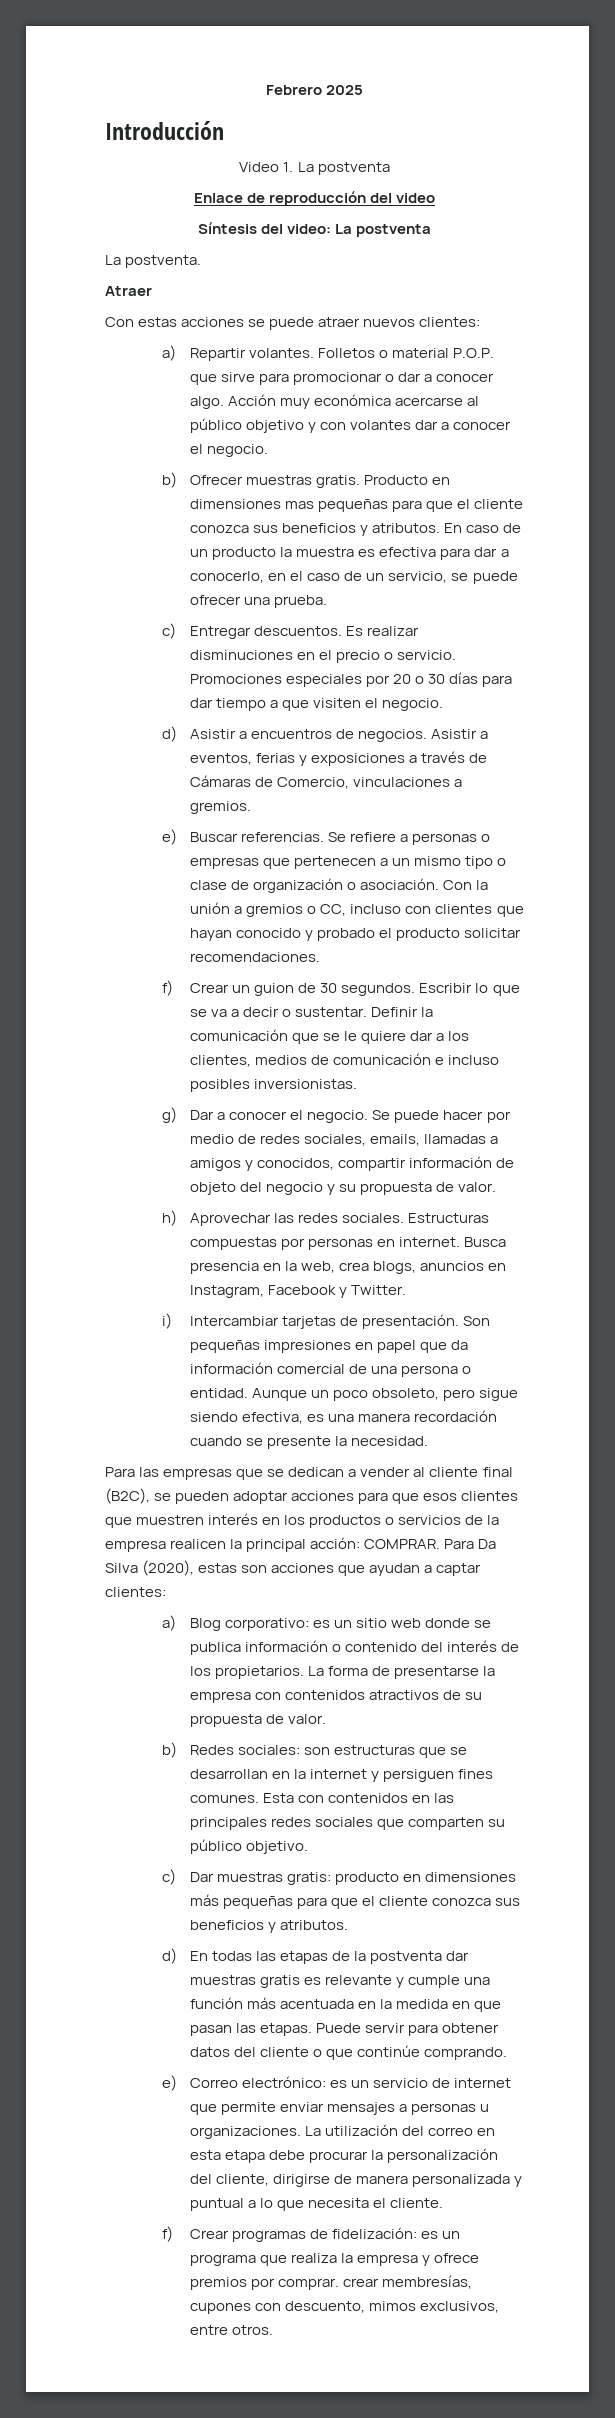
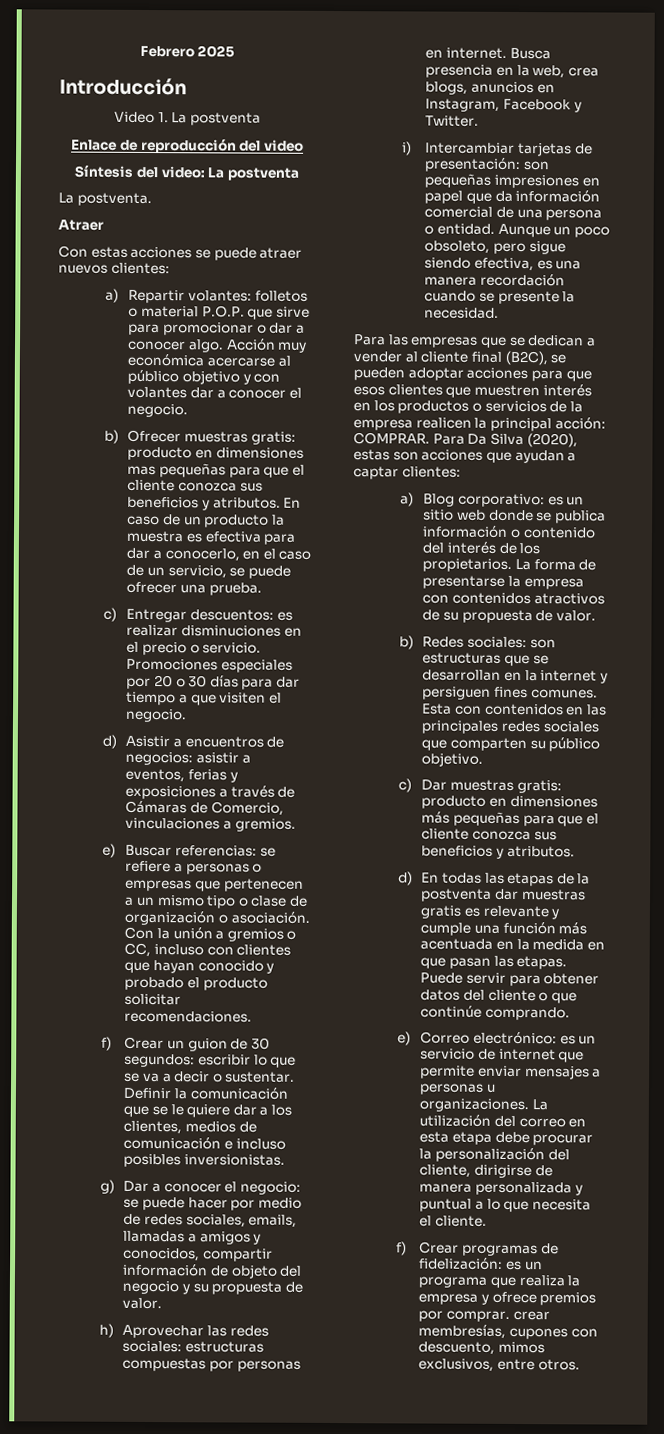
- a) Repartir volantes. Folletos o material P.O.P. que sirve para promocionar o dar a conocer algo.
+ a) Repartir volantes: folletos o material P.O.P. que sirve para promocionar o dar a conocer algo.
- b) Ofrecer muestras gratis. Producto en dimensiones mas pequeñas para que el cliente conozca sus beneficios y atributos.
+ b) Ofrecer muestras gratis: producto en dimensiones mas pequeñas para que el cliente conozca sus beneficios y atributos.
- c) Entregar descuentos. Es realizar disminuciones en el precio o servicio.
+ c) Entregar descuentos: es realizar disminuciones en el precio o servicio.
- d) Asistir a encuentros de negocios. Asistir a eventos, ferias y exposiciones a través de Cámaras de Comercio, vinculaciones a gremios.
+ d) Asistir a encuentros de negocios: asistir a eventos, ferias y exposiciones a través de Cámaras de Comercio, vinculaciones a gremios.
- e) Buscar referencias. Se refiere a personas o empresas que pertenecen a un mismo tipo o clase de organización o asociación.
+ e) Buscar referencias: se refiere a personas o empresas que pertenecen a un mismo tipo o clase de organización o asociación.
- f) Crear un guion de 30 segundos. Escribir lo que se va a decir o sustentar.
+ f) Crear un guion de 30 segundos: escribir lo que se va a decir o sustentar.
- g) Dar a conocer el negocio. Se puede hacer por medio de redes sociales, emails, llamadas a amigos y conocidos, compartir información de objeto del negocio y su propuesta de valor.
+ g) Dar a conocer el negocio: se puede hacer por medio de redes sociales, emails, llamadas a amigos y conocidos, compartir información de objeto del negocio y su propuesta de valor.
- h) Aprovechar las redes sociales. Estructuras compuestas por personas en internet.
+ h) Aprovechar las redes sociales: estructuras compuestas por personas en internet.
- i) Intercambiar tarjetas de presentación. Son pequeñas impresiones en papel que da información comercial de una persona o entidad.
+ i) Intercambiar tarjetas de presentación: son pequeñas impresiones en papel que da información comercial de una persona o entidad.

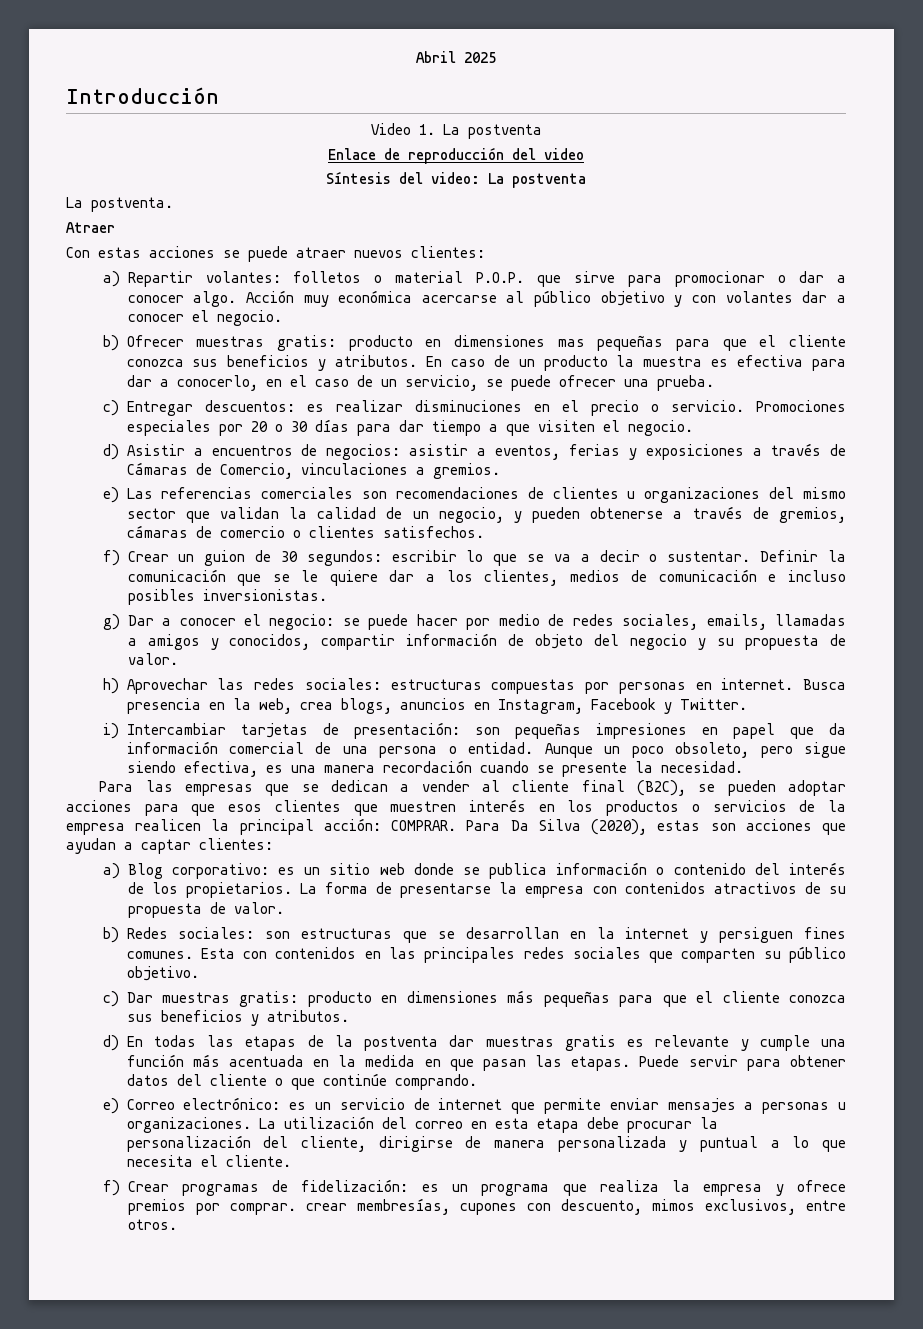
- Febrero 2025
+ Abril 2025
- e) Buscar referencias: se refiere a personas o empresas que pertenecen a un mismo tipo o clase de organización o asociación. Con la unión a gremios o CC, incluso con clientes que hayan conocido y probado el producto solicitar recomendaciones.
+ e) Las referencias comerciales son recomendaciones de clientes u organizaciones del mismo sector que validan la calidad de un negocio, y pueden obtenerse a través de gremios, cámaras de comercio o clientes satisfechos.

